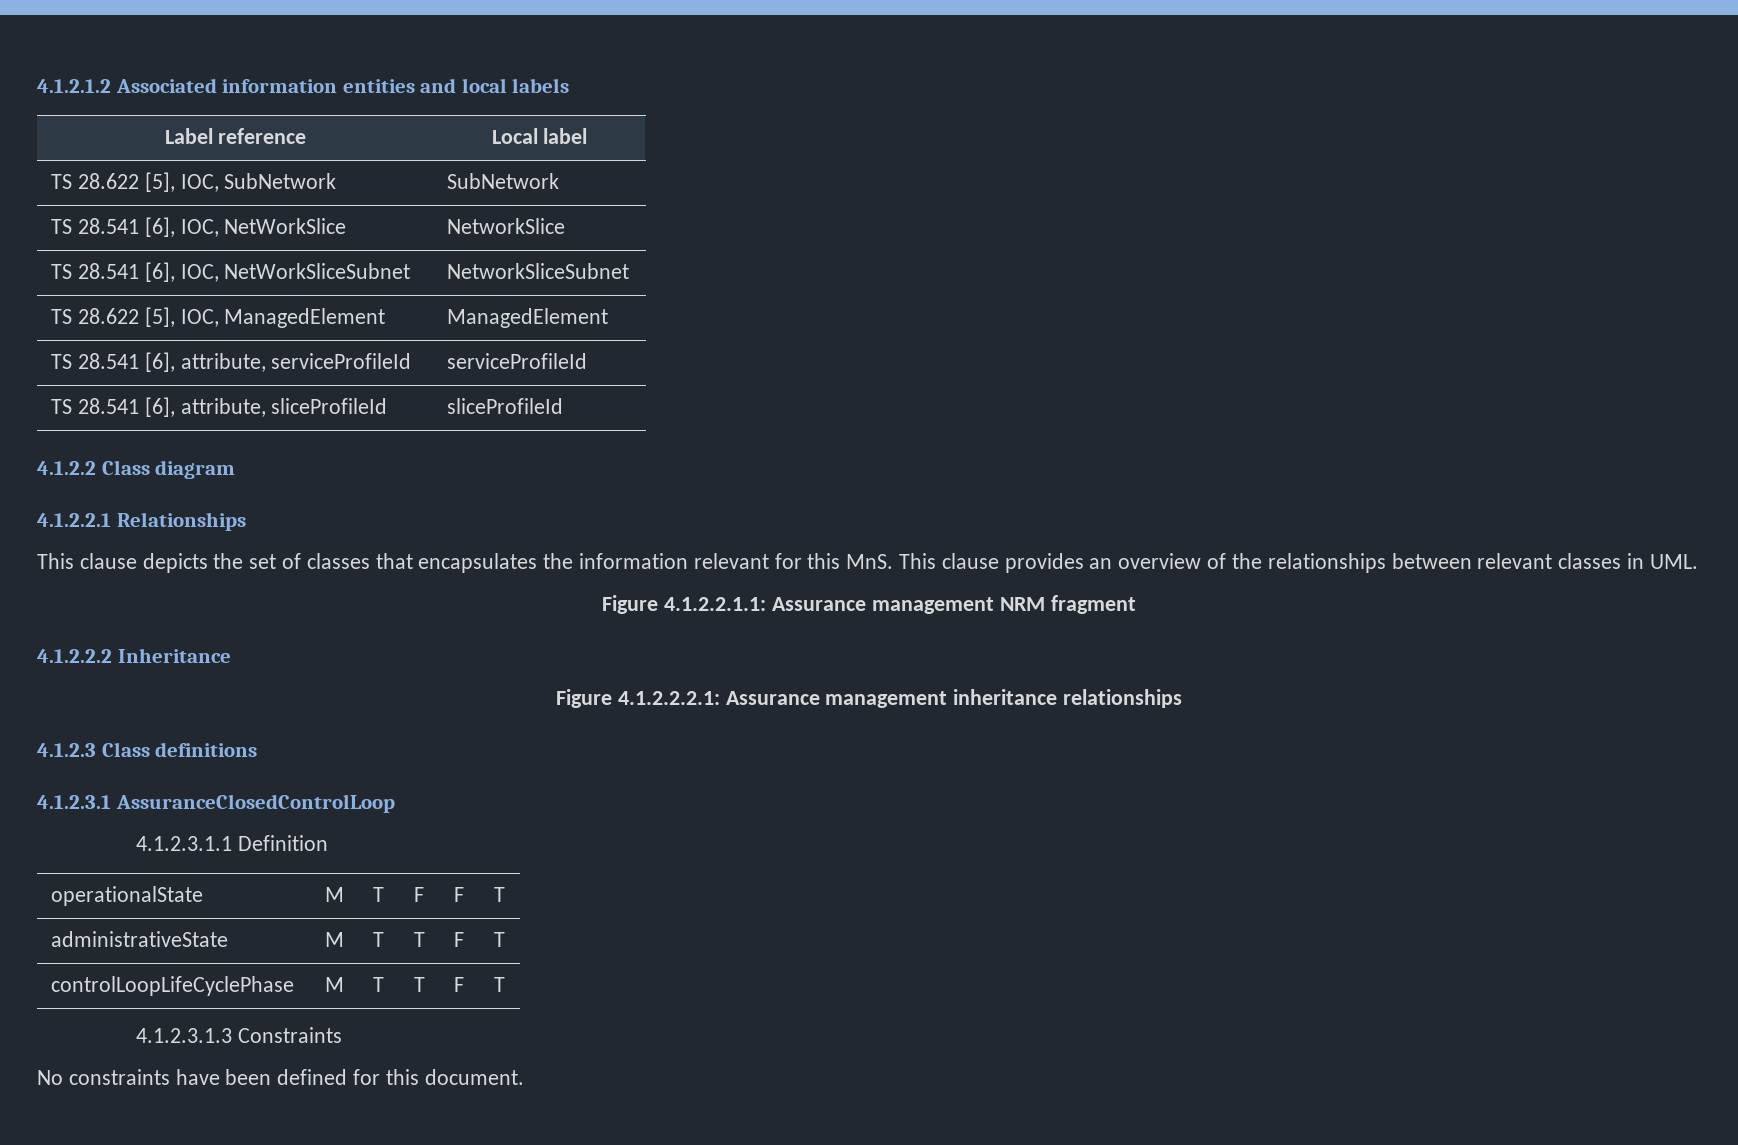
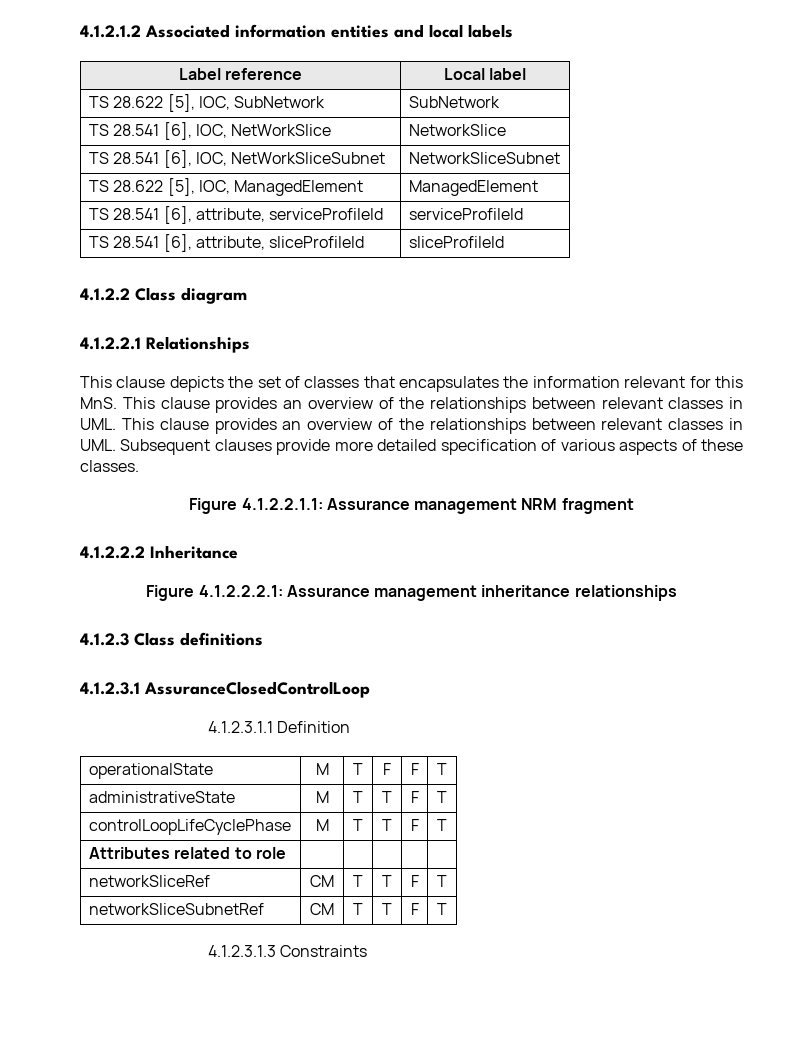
- This clause depicts the set of classes that encapsulates the information relevant for this MnS. This clause provides an overview of the relationships between relevant classes in UML.
+ This clause depicts the set of classes that encapsulates the information relevant for this MnS. This clause provides an overview of the relationships between relevant classes in UML. This clause provides an overview of the relationships between relevant classes in UML. Subsequent clauses provide more detailed specification of various aspects of these classes.
+ Attributes related to role | | | | |
+ networkSliceRef | CM | T | T | F | T
+ networkSliceSubnetRef | CM | T | T | F | T
  4.1.2.3.1.3 Constraints
- No constraints have been defined for this document.

